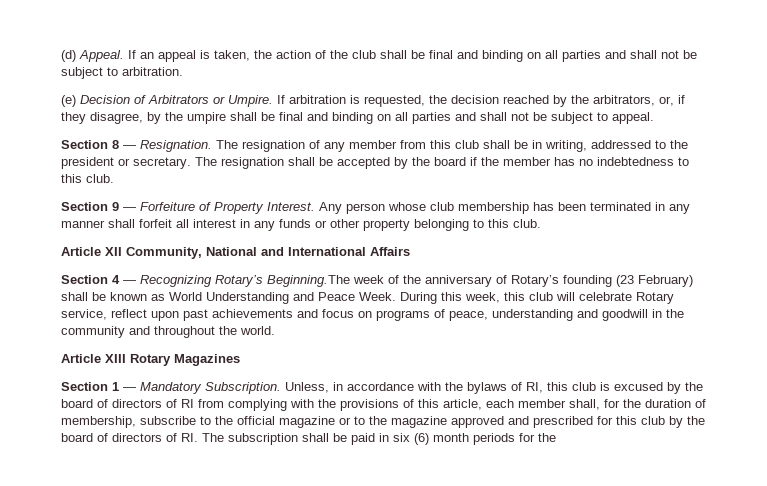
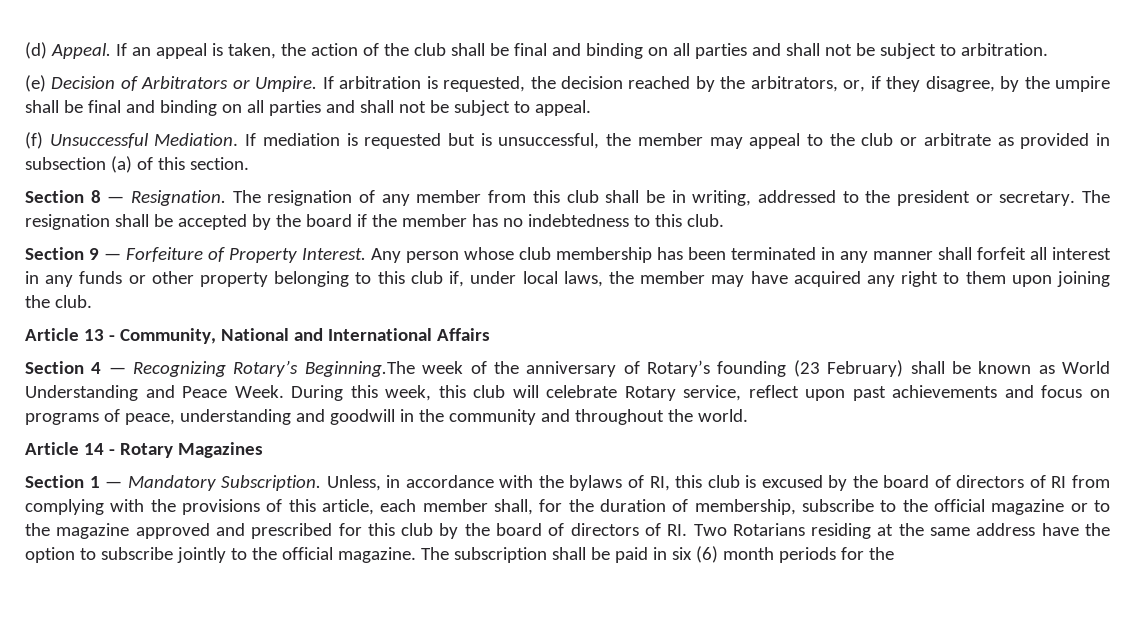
+ (f) Unsuccessful Mediation. If mediation is requested but is unsuccessful, the member may appeal to the club or arbitrate as provided in subsection (a) of this section.
- Any person whose club membership has been terminated in any manner shall forfeit all interest in any funds or other property belonging to this club.
+ Any person whose club membership has been terminated in any manner shall forfeit all interest in any funds or other property belonging to this club if, under local laws, the member may have acquired any right to them upon joining the club.
- Article XII Community, National and International Affairs
+ Article 13 - Community, National and International Affairs
- Article XIII Rotary Magazines
+ Article 14 - Rotary Magazines
- Unless, in accordance with the bylaws of RI, this club is excused by the board of directors of RI from complying with the provisions of this article, each member shall, for the duration of membership, subscribe to the official magazine or to the magazine approved and prescribed for this club by the board of directors of RI. The subscription shall be paid in six (6) month periods for the
+ Unless, in accordance with the bylaws of RI, this club is excused by the board of directors of RI from complying with the provisions of this article, each member shall, for the duration of membership, subscribe to the official magazine or to the magazine approved and prescribed for this club by the board of directors of RI. Two Rotarians residing at the same address have the option to subscribe jointly to the official magazine. The subscription shall be paid in six (6) month periods for the

